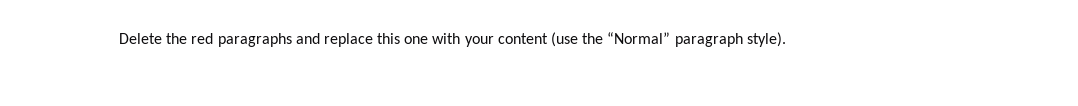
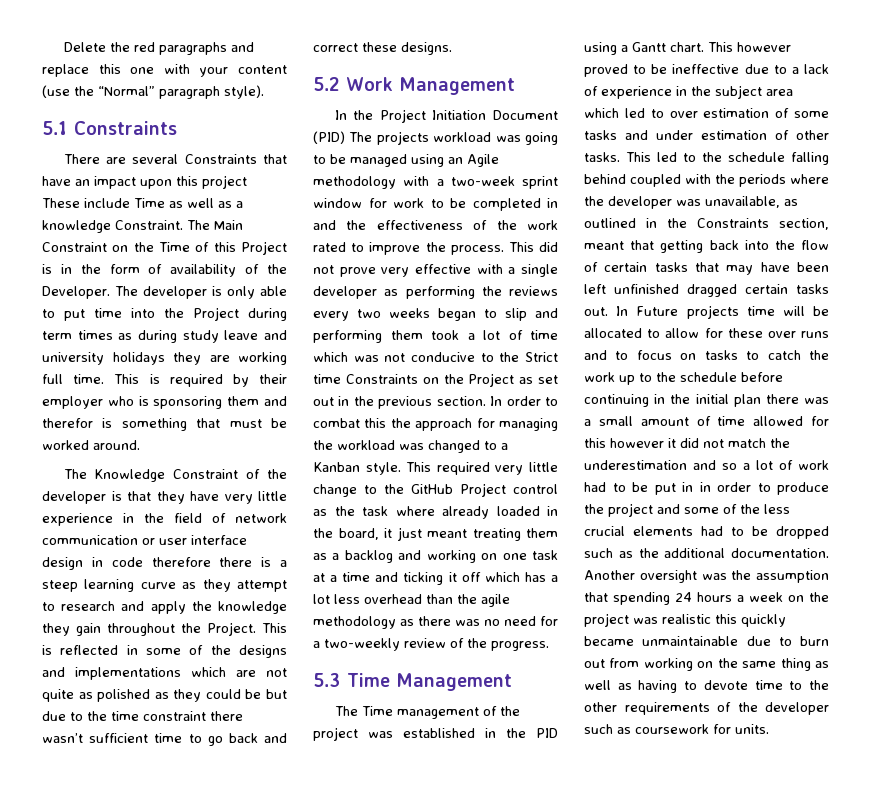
+ 5.1 Constraints
+ There are several Constraints that have an impact upon this project These include Time as well as a knowledge Constraint. The Main Constraint on the Time of this Project is in the form of availability of the Developer. The developer is only able to put time into the Project during term times as during study leave and university holidays they are working full time. This is required by their employer who is sponsoring them and therefor is something that must be worked around.
+ The Knowledge Constraint of the developer is that they have very little experience in the field of network communication or user interface design in code therefore there is a steep learning curve as they attempt to research and apply the knowledge they gain throughout the Project. This is reflected in some of the designs and implementations which are not quite as polished as they could be but due to the time constraint there wasn’t sufficient time to go back and correct these designs.
+ 5.2 Work Management
+ In the Project Initiation Document (PID) The projects workload was going to be managed using an Agile methodology with a two-week sprint window for work to be completed in and the effectiveness of the work rated to improve the process. This did not prove very effective with a single developer as performing the reviews every two weeks began to slip and performing them took a lot of time which was not conducive to the Strict time Constraints on the Project as set out in the previous section. In order to combat this the approach for managing the workload was changed to a Kanban style. This required very little change to the GitHub Project control as the task where already loaded in the board, it just meant treating them as a backlog and working on one task at a time and ticking it off which has a lot less overhead than the agile methodology as there was no need for a two-weekly review of the progress.
+ 5.3 Time Management
+ The Time management of the project was established in the PID using a Gantt chart. This however proved to be ineffective due to a lack of experience in the subject area which led to over estimation of some tasks and under estimation of other tasks. This led to the schedule falling behind coupled with the periods where the developer was unavailable, as outlined in the Constraints section, meant that getting back into the flow of certain tasks that may have been left unfinished dragged certain tasks out. In Future projects time will be allocated to allow for these over runs and to focus on tasks to catch the work up to the schedule before continuing in the initial plan there was a small amount of time allowed for this however it did not match the underestimation and so a lot of work had to be put in in order to produce the project and some of the less crucial elements had to be dropped such as the additional documentation. Another oversight was the assumption that spending 24 hours a week on the project was realistic this quickly became unmaintainable due to burn out from working on the same thing as well as having to devote time to the other requirements of the developer such as coursework for units.

